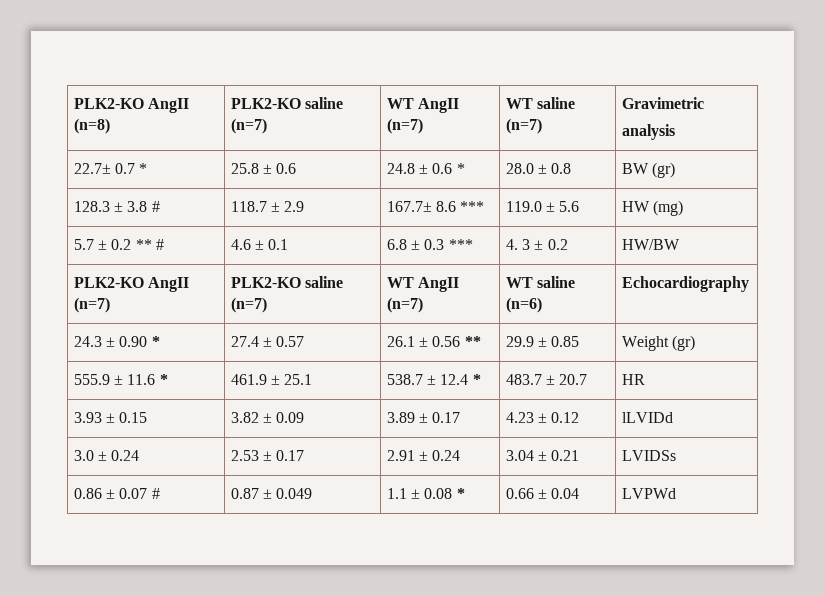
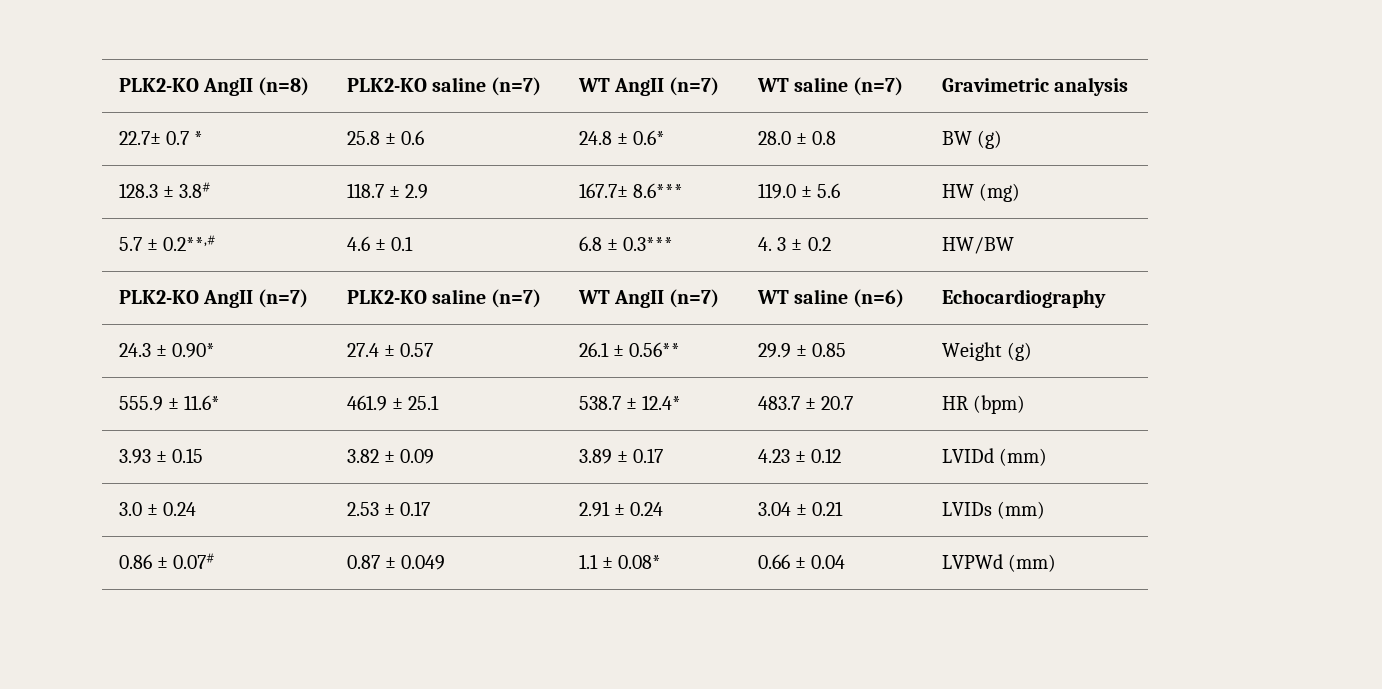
- PLK2-KO AngII (n=8) | PLK2-KO saline (n=7) | WT AngII (n=7) | WT saline (n=7) | Gravimetric
- analysis
+ PLK2-KO AngII (n=8) | PLK2-KO saline (n=7) | WT AngII (n=7) | WT saline (n=7) | Gravimetric analysis
- 22.7± 0.7 * | 25.8 ± 0.6 | 24.8 ± 0.6 * | 28.0 ± 0.8 | BW (gr)
+ 22.7± 0.7 * | 25.8 ± 0.6 | 24.8 ± 0.6* | 28.0 ± 0.8 | BW (g)
- 128.3 ± 3.8 # | 118.7 ± 2.9 | 167.7± 8.6 *** | 119.0 ± 5.6 | HW (mg)
+ 128.3 ± 3.8# | 118.7 ± 2.9 | 167.7± 8.6*** | 119.0 ± 5.6 | HW (mg)
- 5.7 ± 0.2 ** # | 4.6 ± 0.1 | 6.8 ± 0.3 *** | 4. 3 ± 0.2 | HW/BW
+ 5.7 ± 0.2**,# | 4.6 ± 0.1 | 6.8 ± 0.3*** | 4. 3 ± 0.2 | HW/BW
- 24.3 ± 0.90 * | 27.4 ± 0.57 | 26.1 ± 0.56 ** | 29.9 ± 0.85 | Weight (gr)
+ 24.3 ± 0.90* | 27.4 ± 0.57 | 26.1 ± 0.56** | 29.9 ± 0.85 | Weight (g)
- 555.9 ± 11.6 * | 461.9 ± 25.1 | 538.7 ± 12.4 * | 483.7 ± 20.7 | HR
+ 555.9 ± 11.6* | 461.9 ± 25.1 | 538.7 ± 12.4* | 483.7 ± 20.7 | HR (bpm)
- 3.93 ± 0.15 | 3.82 ± 0.09 | 3.89 ± 0.17 | 4.23 ± 0.12 | lLVIDd
+ 3.93 ± 0.15 | 3.82 ± 0.09 | 3.89 ± 0.17 | 4.23 ± 0.12 | LVIDd (mm)
- 3.0 ± 0.24 | 2.53 ± 0.17 | 2.91 ± 0.24 | 3.04 ± 0.21 | LVIDSs
+ 3.0 ± 0.24 | 2.53 ± 0.17 | 2.91 ± 0.24 | 3.04 ± 0.21 | LVIDs (mm)
- 0.86 ± 0.07 # | 0.87 ± 0.049 | 1.1 ± 0.08 * | 0.66 ± 0.04 | LVPWd
+ 0.86 ± 0.07# | 0.87 ± 0.049 | 1.1 ± 0.08* | 0.66 ± 0.04 | LVPWd (mm)

